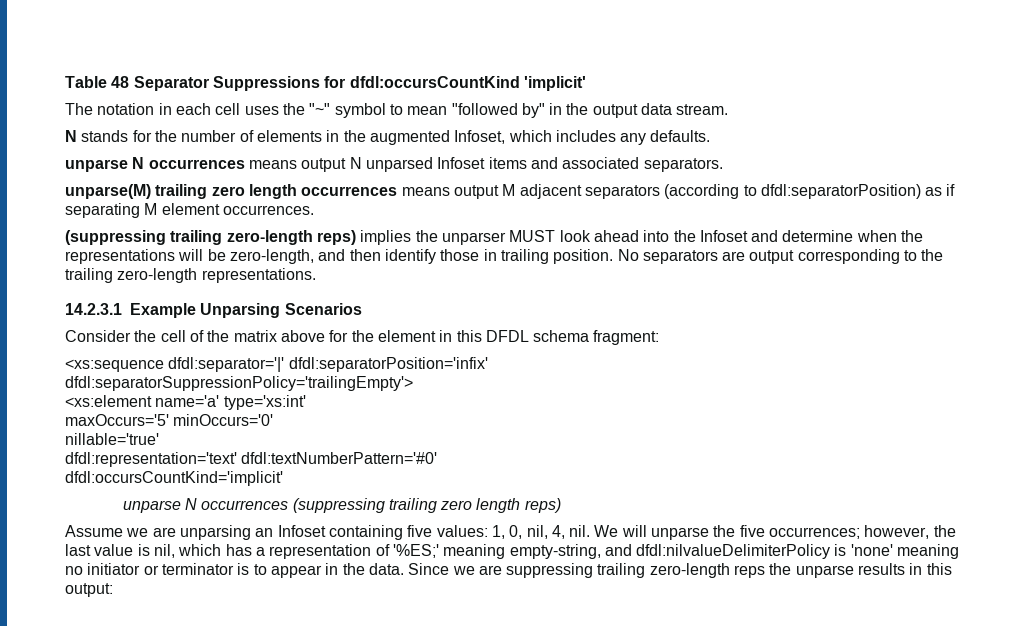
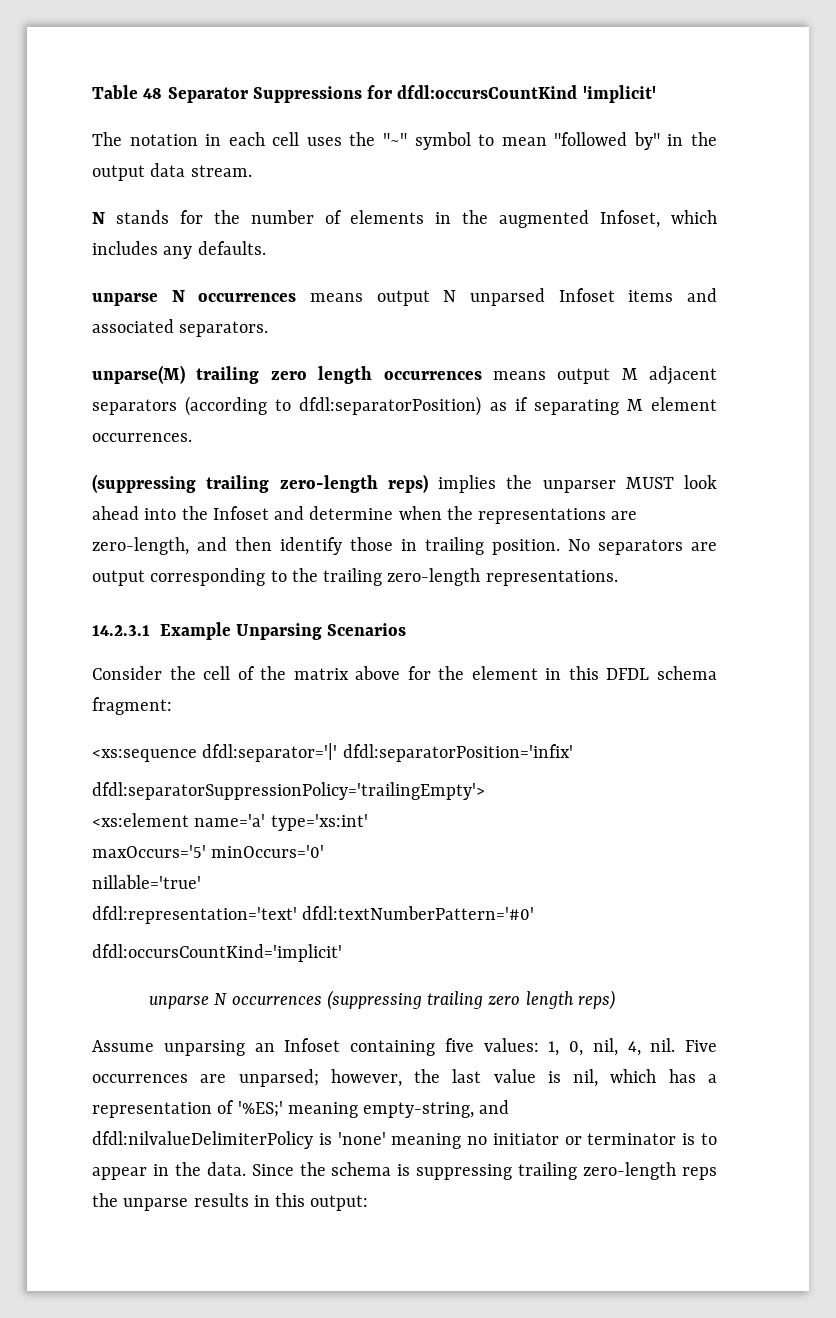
- (suppressing trailing zero-length reps) implies the unparser MUST look ahead into the Infoset and determine when the representations will be zero-length, and then identify those in trailing position.
+ (suppressing trailing zero-length reps) implies the unparser MUST look ahead into the Infoset and determine when the representations are zero-length, and then identify those in trailing position.
- Assume we are unparsing an Infoset containing five values: 1, 0, nil, 4, nil.
+ Assume unparsing an Infoset containing five values: 1, 0, nil, 4, nil.
- We will unparse the five occurrences; however, the last value is nil, which has a representation of '%ES;' meaning empty-string, and dfdl:nilvalueDelimiterPolicy is 'none' meaning no initiator or terminator is to appear in the data.
+ Five occurrences are unparsed; however, the last value is nil, which has a representation of '%ES;' meaning empty-string, and dfdl:nilvalueDelimiterPolicy is 'none' meaning no initiator or terminator is to appear in the data.
- Since we are suppressing trailing zero-length reps the unparse results in this output:
+ Since the schema is suppressing trailing zero-length reps the unparse results in this output:

